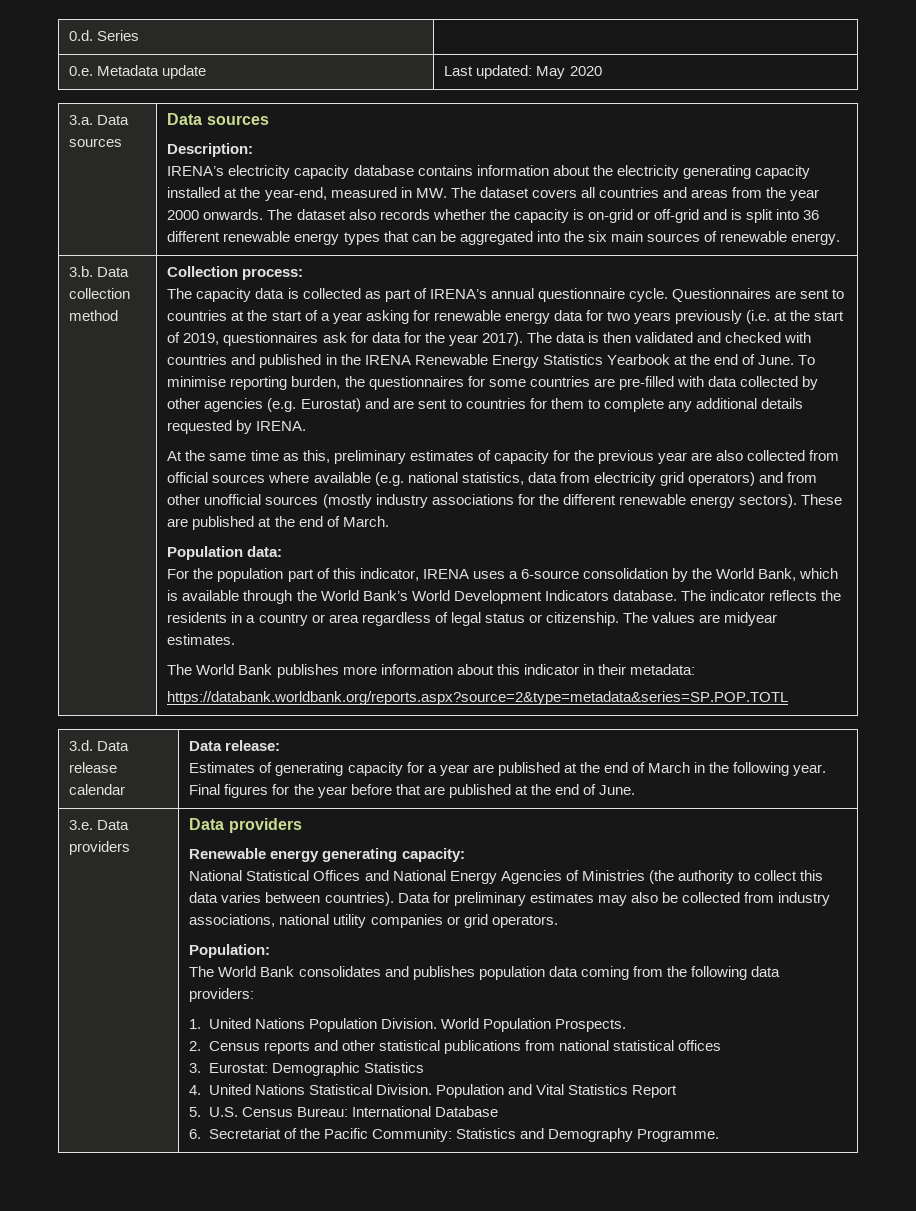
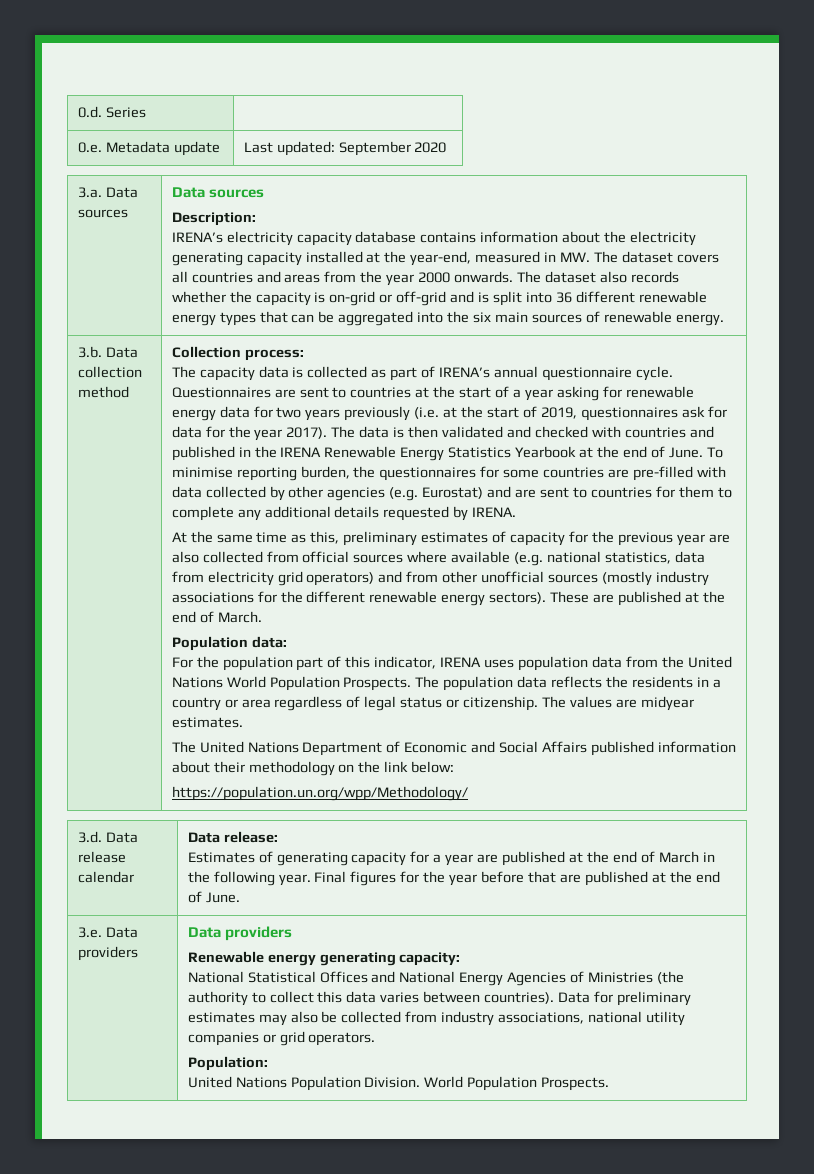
- 0.e. Metadata update | Last updated: May 2020
+ 0.e. Metadata update | Last updated: September 2020
- For the population part of this indicator, IRENA uses a 6-source consolidation by the World Bank, which is available through the World Bank’s World Development Indicators database. The indicator reflects the residents in a country or area regardless of legal status or citizenship.
+ For the population part of this indicator, IRENA uses population data from the United Nations World Population Prospects. The population data reflects the residents in a country or area regardless of legal status or citizenship.
- The World Bank publishes more information about this indicator in their metadata:
- https://databank.worldbank.org/reports.aspx?source=2&type=metadata&series=SP.POP.TOTL
+ The United Nations Department of Economic and Social Affairs published information about their methodology on the link below:
+ https://population.un.org/wpp/Methodology/
- The World Bank consolidates and publishes population data coming from the following data providers:
- 1. United Nations Population Division.
+ United Nations Population Division.
- 2. Census reports and other statistical publications from national statistical offices
- 3. Eurostat: Demographic Statistics
- 4. United Nations Statistical Division. Population and Vital Statistics Report
- 5. U.S. Census Bureau: International Database
- 6. Secretariat of the Pacific Community: Statistics and Demography Programme.

